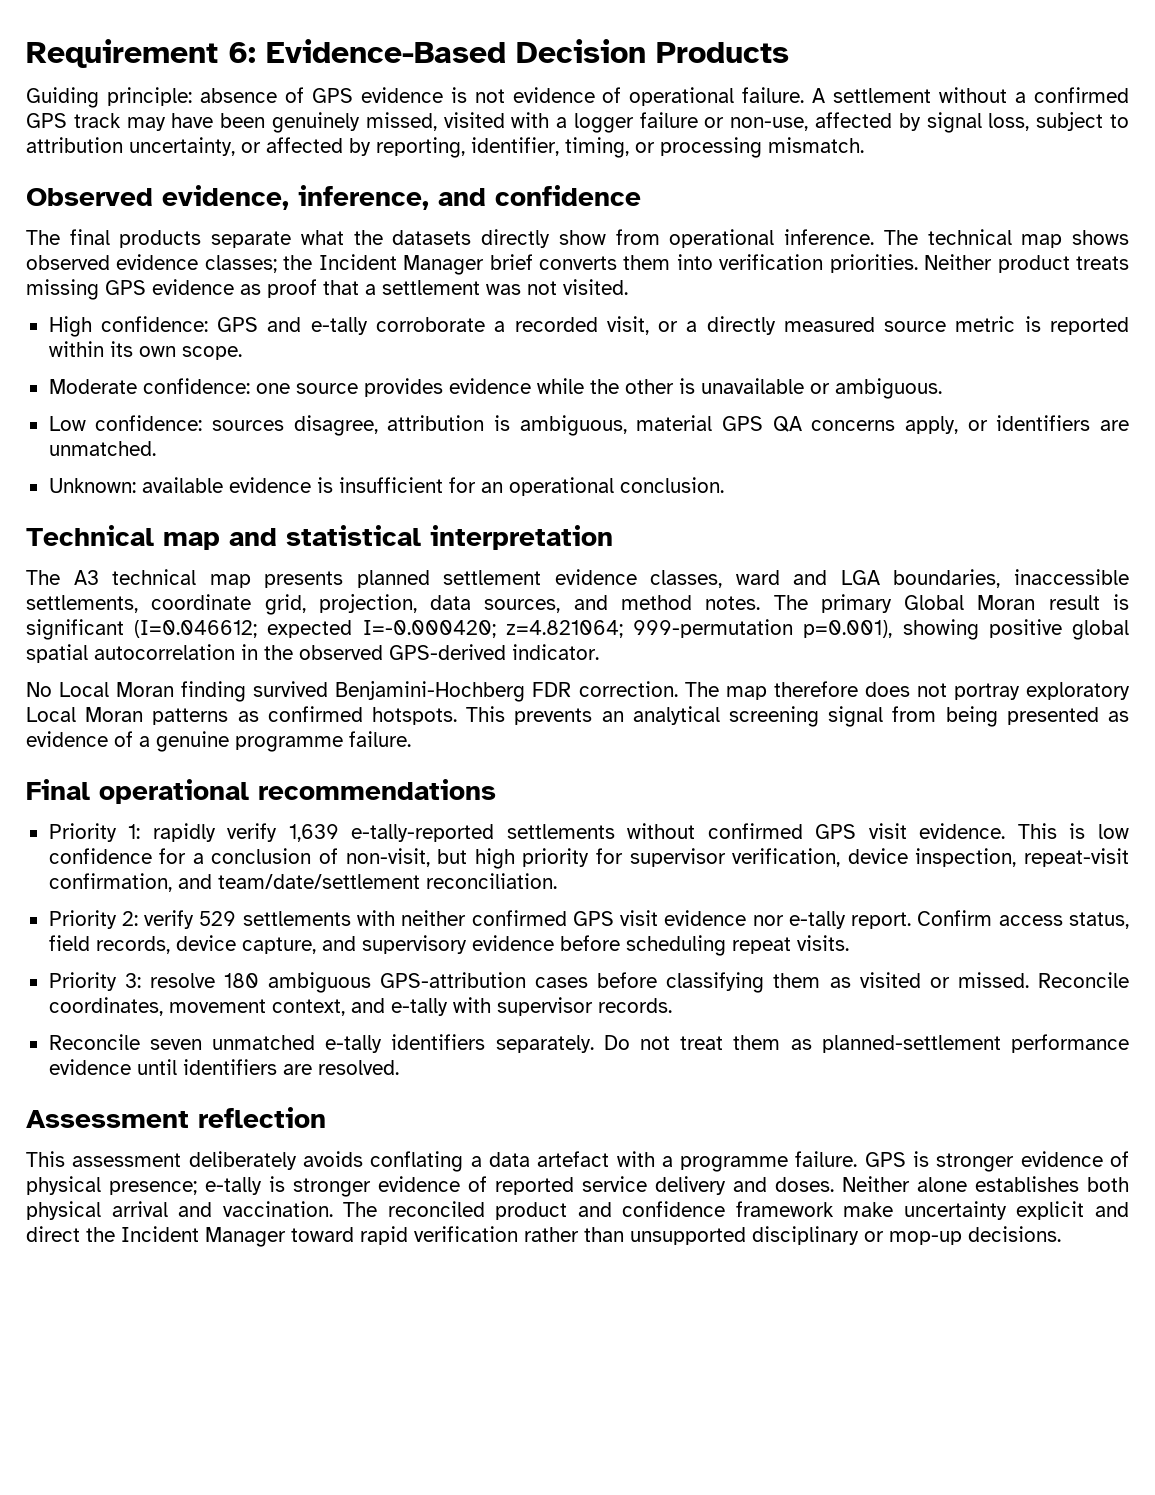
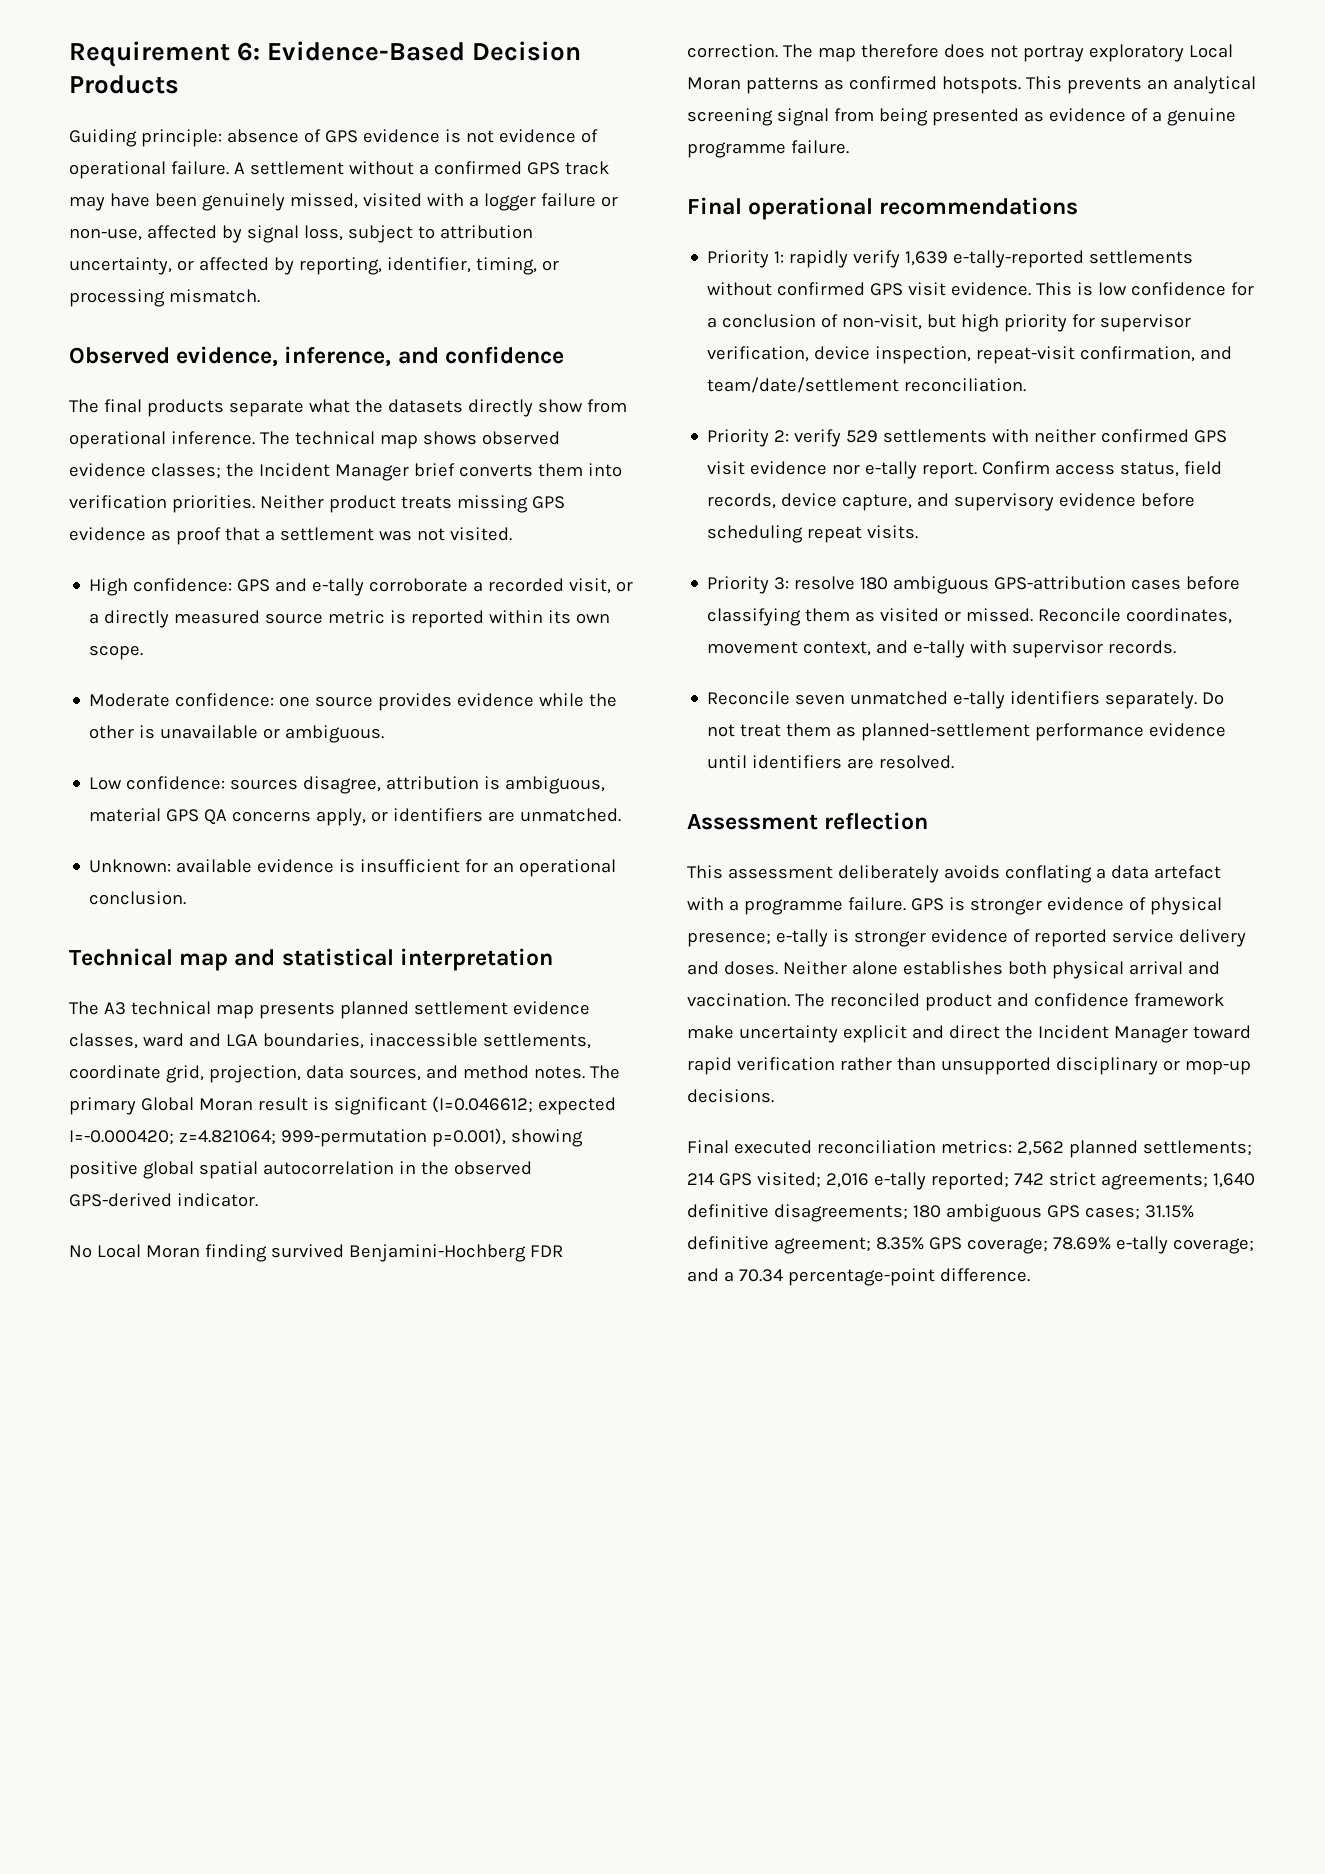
+ Final executed reconciliation metrics: 2,562 planned settlements; 214 GPS visited; 2,016 e-tally reported; 742 strict agreements; 1,640 definitive disagreements; 180 ambiguous GPS cases; 31.15% definitive agreement; 8.35% GPS coverage; 78.69% e-tally coverage; and a 70.34 percentage-point difference.

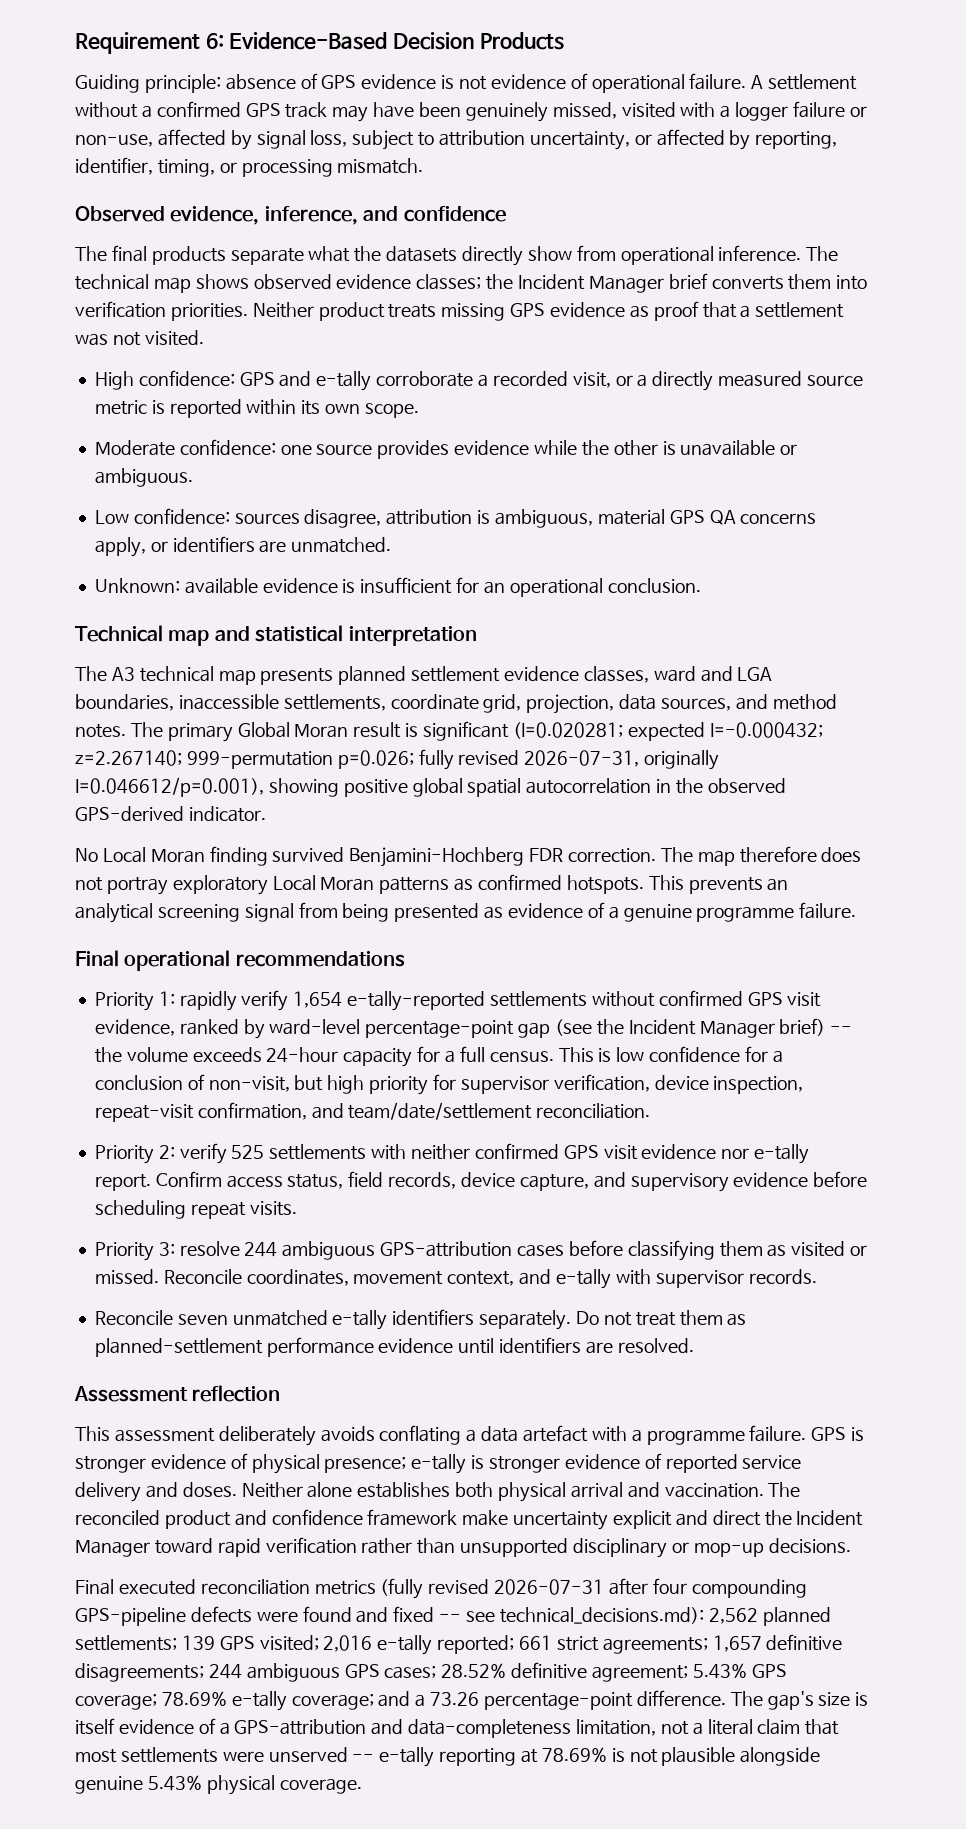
- The primary Global Moran result is significant (I=0.046612; expected I=-0.000420; z=4.821064; 999-permutation p=0.001), showing positive global spatial autocorrelation in the observed GPS-derived indicator.
+ The primary Global Moran result is significant (I=0.020281; expected I=-0.000432; z=2.267140; 999-permutation p=0.026; fully revised 2026-07-31, originally I=0.046612/p=0.001), showing positive global spatial autocorrelation in the observed GPS-derived indicator.
- Priority 1: rapidly verify 1,639 e-tally-reported settlements without confirmed GPS visit evidence.
+ Priority 1: rapidly verify 1,654 e-tally-reported settlements without confirmed GPS visit evidence, ranked by ward-level percentage-point gap (see the Incident Manager brief) -- the volume exceeds 24-hour capacity for a full census.
- Priority 2: verify 529 settlements with neither confirmed GPS visit evidence nor e-tally report.
+ Priority 2: verify 525 settlements with neither confirmed GPS visit evidence nor e-tally report.
- Priority 3: resolve 180 ambiguous GPS-attribution cases before classifying them as visited or missed.
+ Priority 3: resolve 244 ambiguous GPS-attribution cases before classifying them as visited or missed.
- Final executed reconciliation metrics: 2,562 planned settlements; 214 GPS visited; 2,016 e-tally reported; 742 strict agreements; 1,640 definitive disagreements; 180 ambiguous GPS cases; 31.15% definitive agreement; 8.35% GPS coverage; 78.69% e-tally coverage; and a 70.34 percentage-point difference.
+ Final executed reconciliation metrics (fully revised 2026-07-31 after four compounding GPS-pipeline defects were found and fixed -- see technical_decisions.md): 2,562 planned settlements; 139 GPS visited; 2,016 e-tally reported; 661 strict agreements; 1,657 definitive disagreements; 244 ambiguous GPS cases; 28.52% definitive agreement; 5.43% GPS coverage; 78.69% e-tally coverage; and a 73.26 percentage-point difference.
+ The gap's size is itself evidence of a GPS-attribution and data-completeness limitation, not a literal claim that most settlements were unserved -- e-tally reporting at 78.69% is not plausible alongside genuine 5.43% physical coverage.

